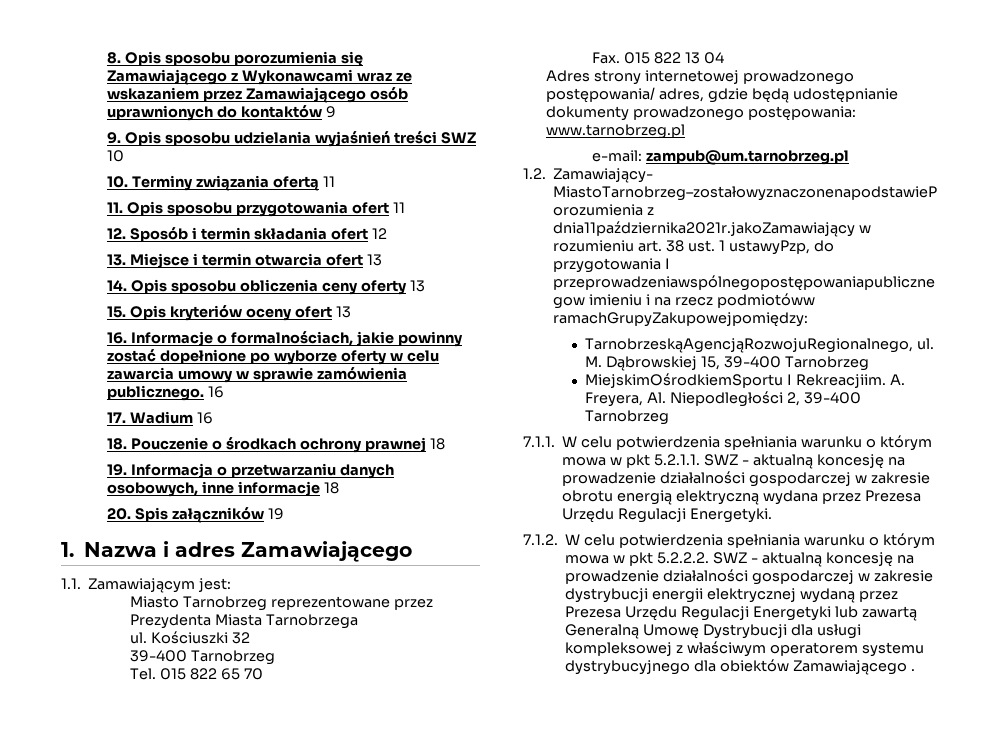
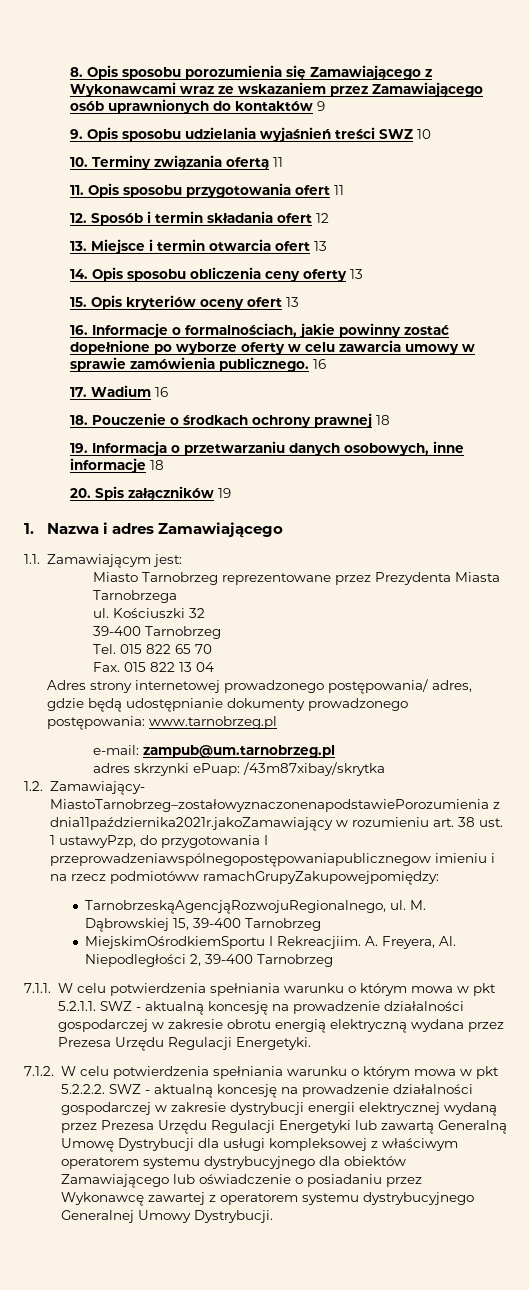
+ adres skrzynki ePuap: /43m87xibay/skrytka
- 7.1.2. W celu potwierdzenia spełniania warunku o którym mowa w pkt 5.2.2.2. SWZ - aktualną koncesję na prowadzenie działalności gospodarczej w zakresie dystrybucji energii elektrycznej wydaną przez Prezesa Urzędu Regulacji Energetyki lub zawartą Generalną Umowę Dystrybucji dla usługi kompleksowej z właściwym operatorem systemu dystrybucyjnego dla obiektów Zamawiającego .
+ 7.1.2. W celu potwierdzenia spełniania warunku o którym mowa w pkt 5.2.2.2. SWZ - aktualną koncesję na prowadzenie działalności gospodarczej w zakresie dystrybucji energii elektrycznej wydaną przez Prezesa Urzędu Regulacji Energetyki lub zawartą Generalną Umowę Dystrybucji dla usługi kompleksowej z właściwym operatorem systemu dystrybucyjnego dla obiektów Zamawiającego lub oświadczenie o posiadaniu przez Wykonawcę zawartej z operatorem systemu dystrybucyjnego Generalnej Umowy Dystrybucji.

